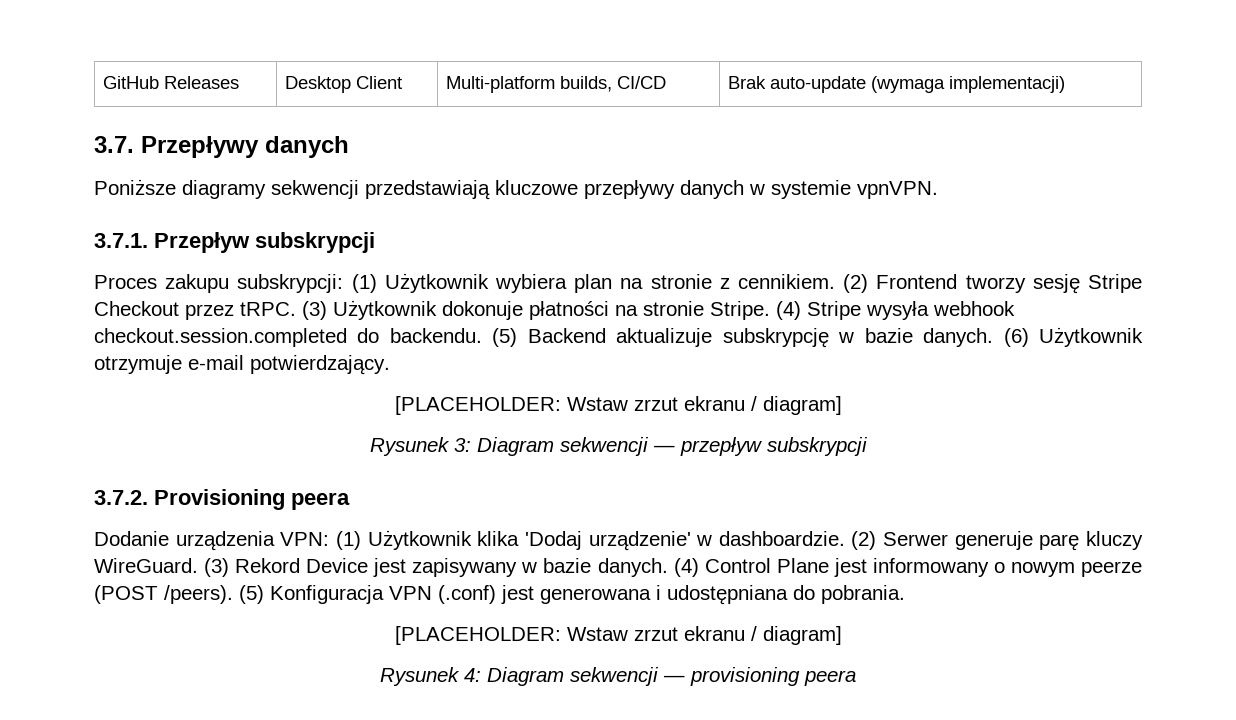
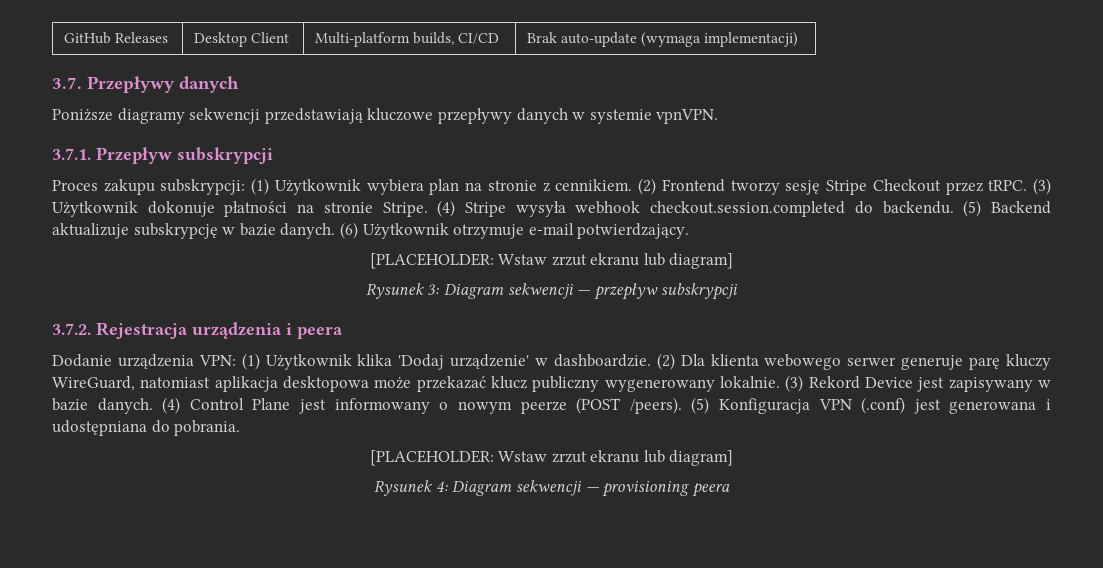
  (6) Użytkownik otrzymuje e-mail potwierdzający.
- [PLACEHOLDER: Wstaw zrzut ekranu / diagram]
+ [PLACEHOLDER: Wstaw zrzut ekranu lub diagram]
- 3.7.2. Provisioning peera
+ 3.7.2. Rejestracja urządzenia i peera
- (2) Serwer generuje parę kluczy WireGuard.
+ (2) Dla klienta webowego serwer generuje parę kluczy WireGuard, natomiast aplikacja desktopowa może przekazać klucz publiczny wygenerowany lokalnie.
  (5) Konfiguracja VPN (.conf) jest generowana i udostępniana do pobrania.
- [PLACEHOLDER: Wstaw zrzut ekranu / diagram]
+ [PLACEHOLDER: Wstaw zrzut ekranu lub diagram]

